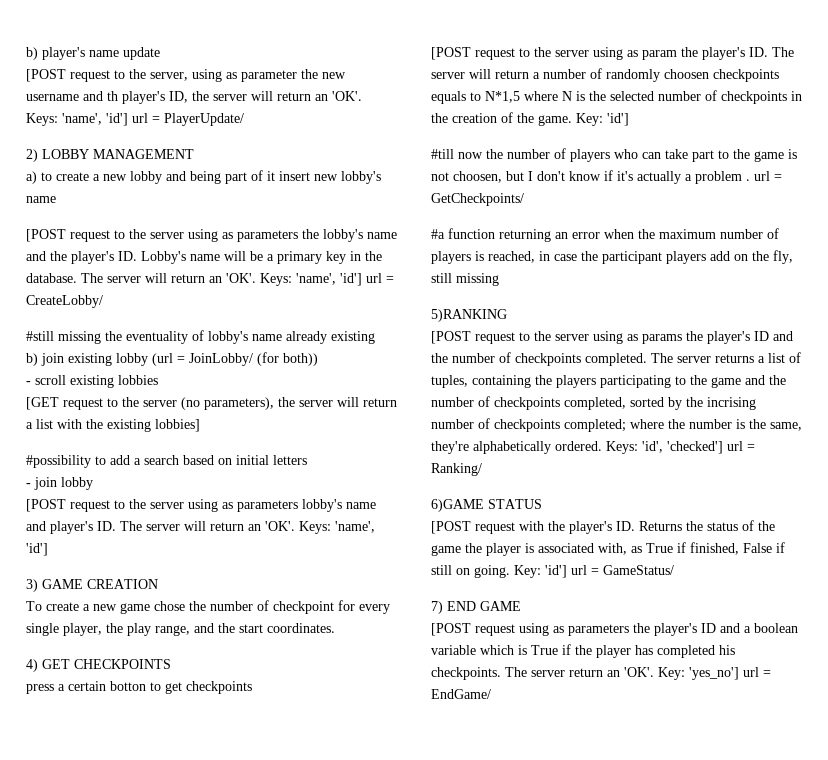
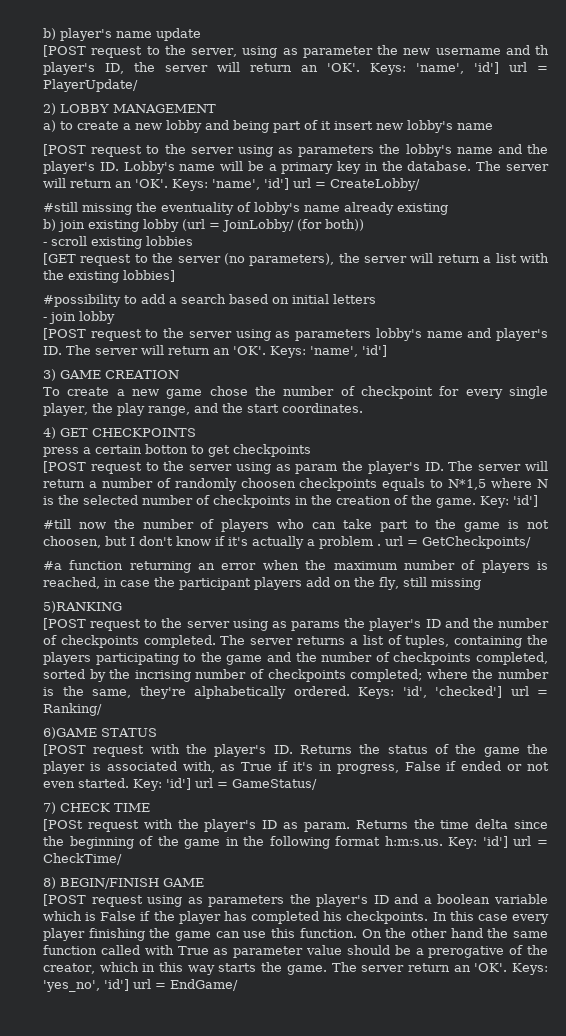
- [POST request with the player's ID. Returns the status of the game the player is associated with, as True if finished, False if still on going.
+ [POST request with the player's ID. Returns the status of the game the player is associated with, as True if it's in progress, False if ended or not even started.
- 7) END GAME
+ 7) CHECK TIME
+ [POSt request with the player's ID as param. Returns the time delta since the beginning of the game in the following format h:m:s.us. Key: 'id'] url = CheckTime/
+ 8) BEGIN/FINISH GAME
- [POST request using as parameters the player's ID and a boolean variable which is True if the player has completed his checkpoints.
+ [POST request using as parameters the player's ID and a boolean variable which is False if the player has completed his checkpoints.
+ In this case every player finishing the game can use this function. On the other hand the same function called with True as parameter value should be a prerogative of the creator, which in this way starts the game.
- The server return an 'OK'. Key: 'yes_no'] url = EndGame/
+ The server return an 'OK'. Keys: 'yes_no', 'id'] url = EndGame/

